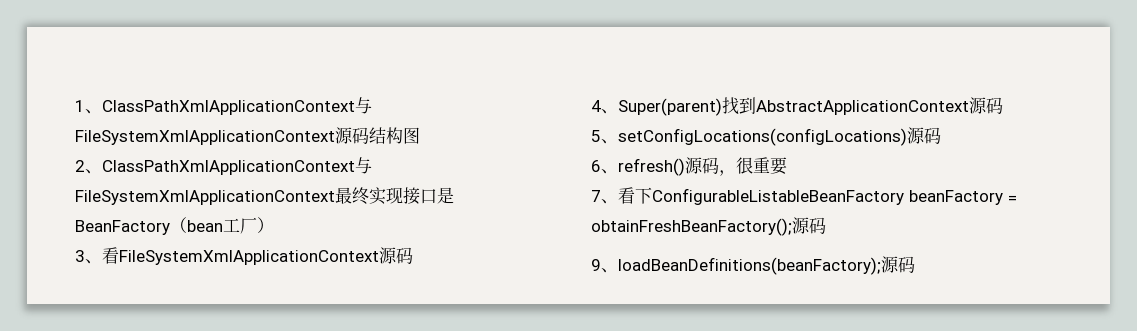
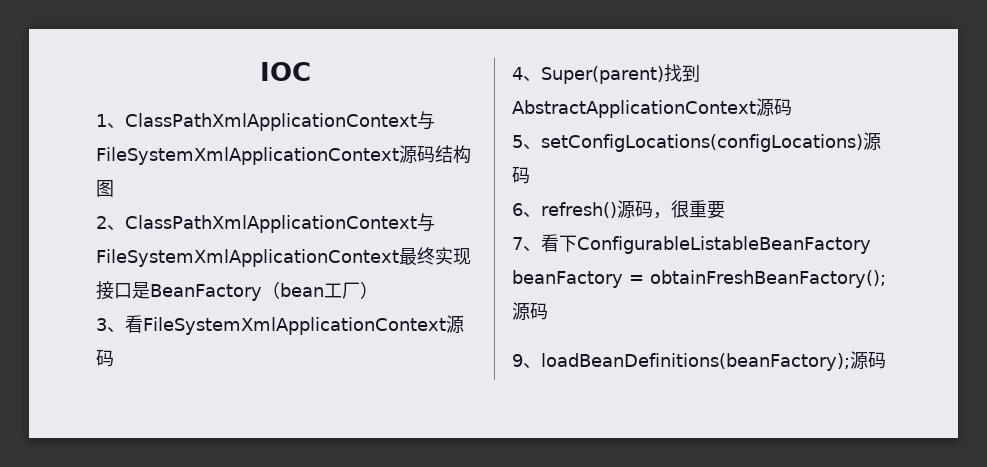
+ IOC

